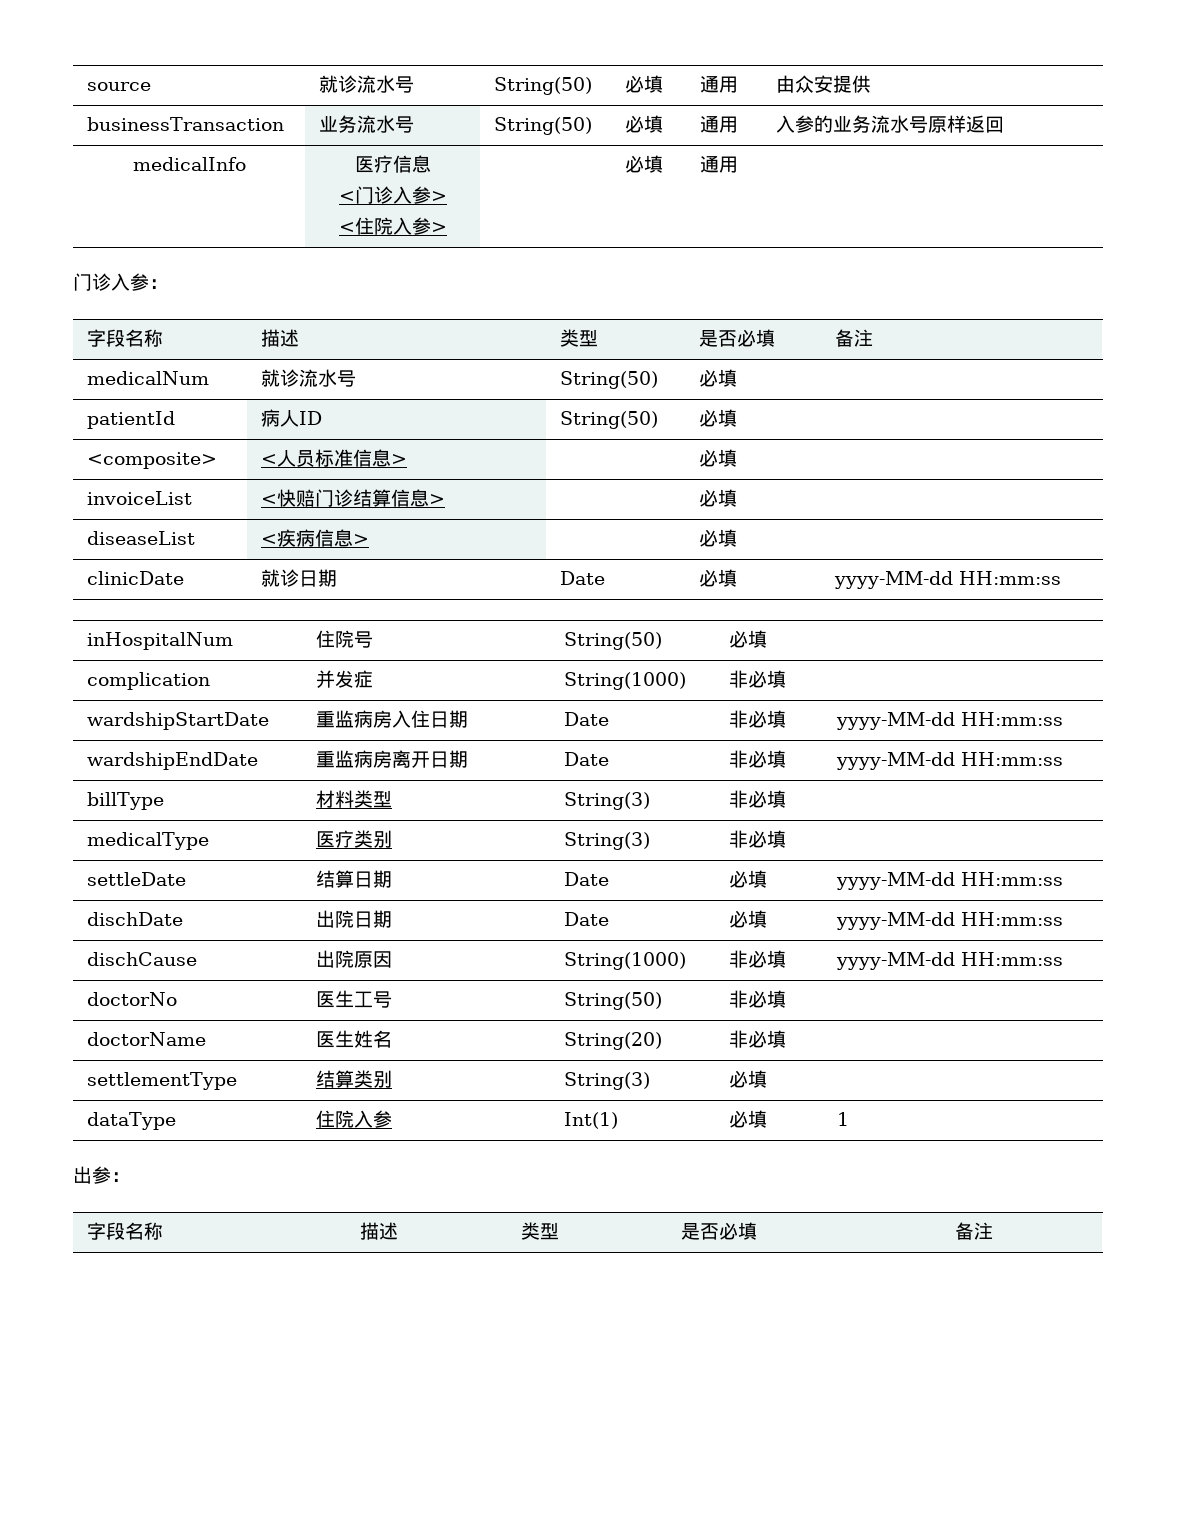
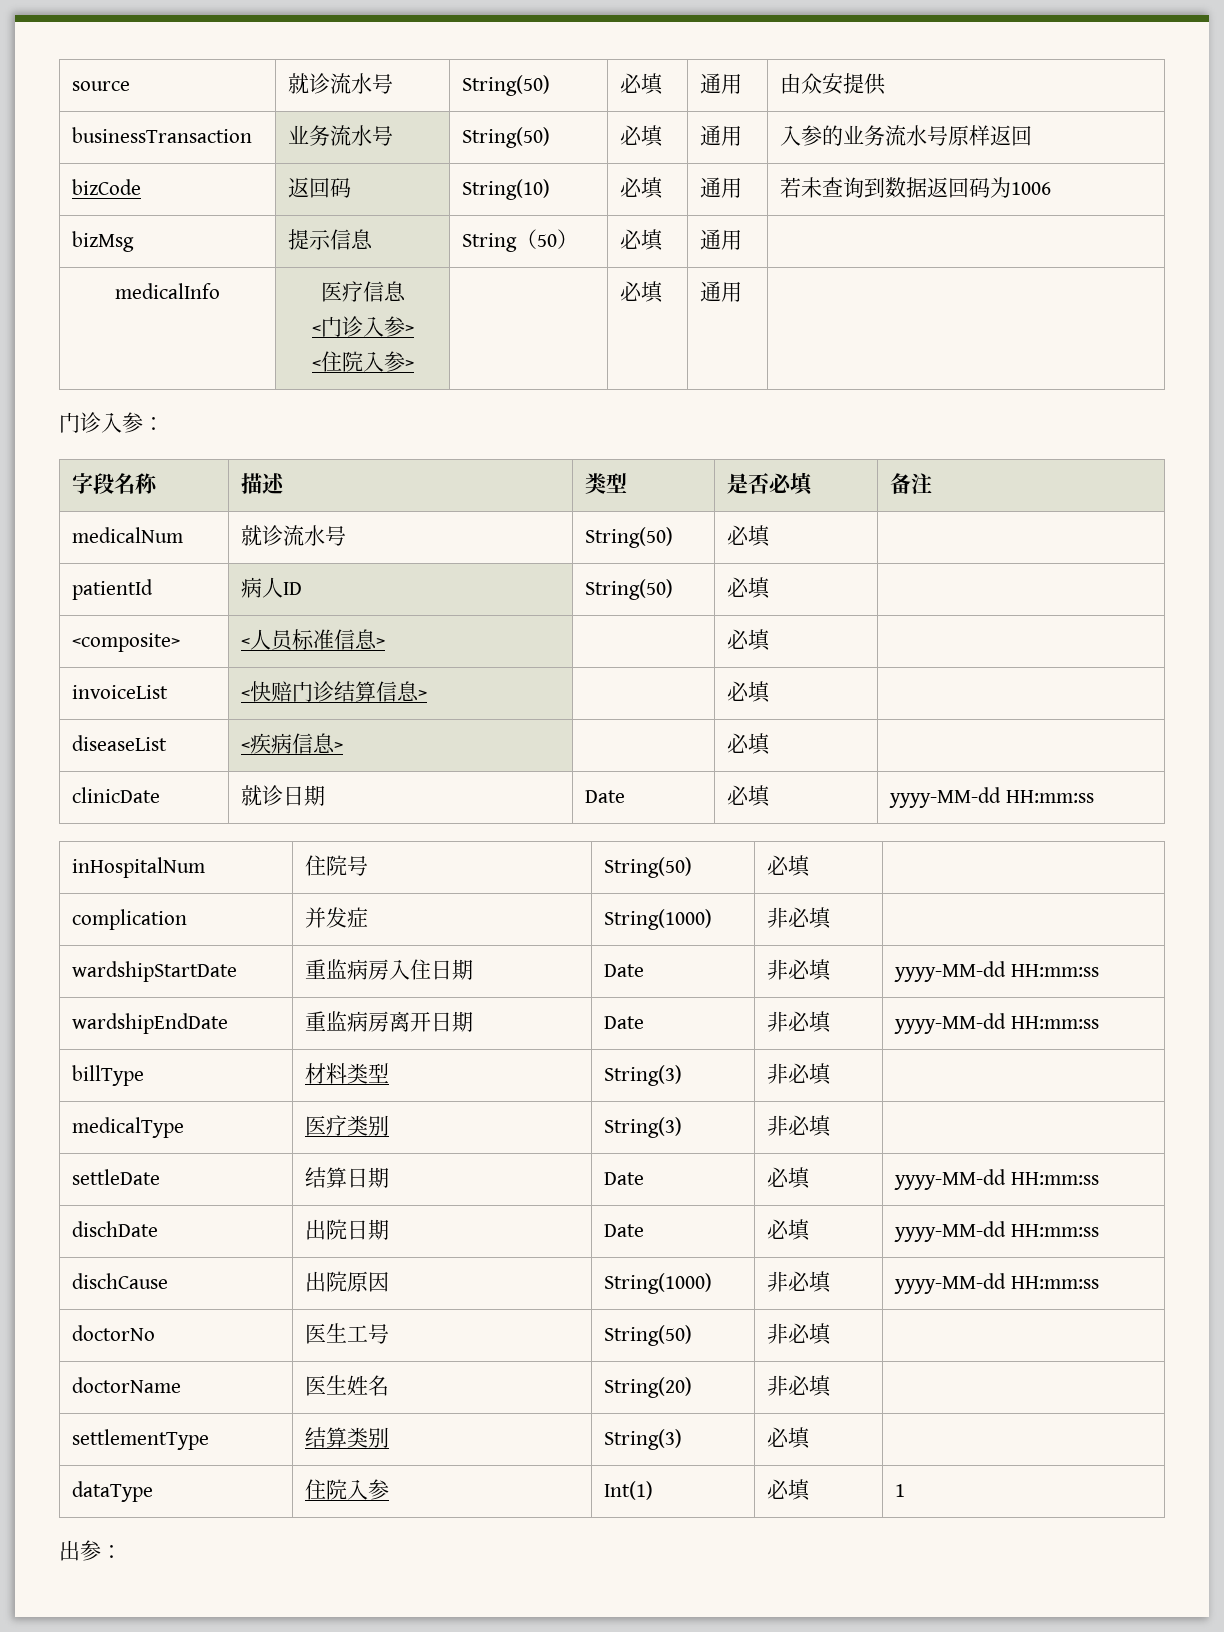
+ bizCode | 返回码 | String(10) | 必填 | 通用 | 若未查询到数据返回码为1006
+ bizMsg | 提示信息 | String（50） | 必填 | 通用 |
  出参：
- 字段名称 | 描述 | 类型 | 是否必填 | 备注

